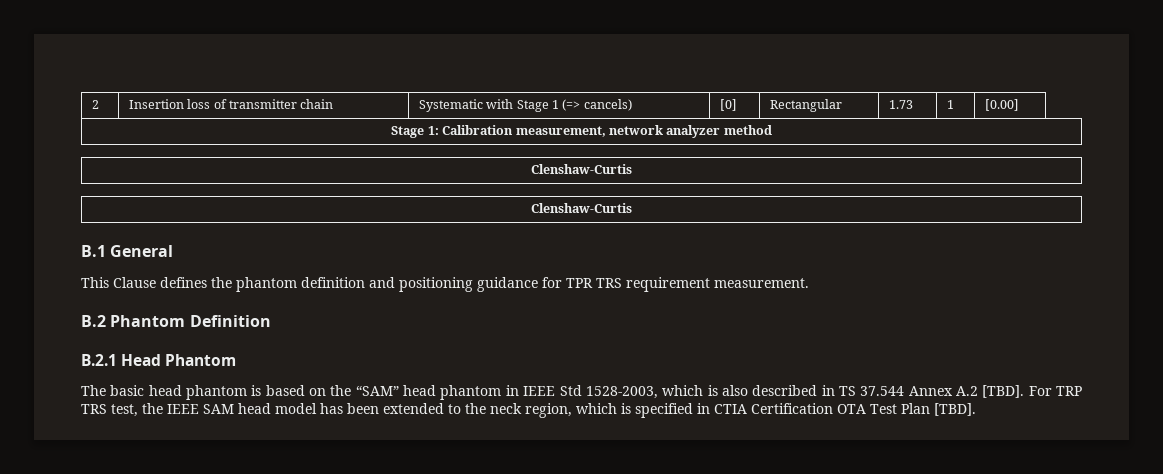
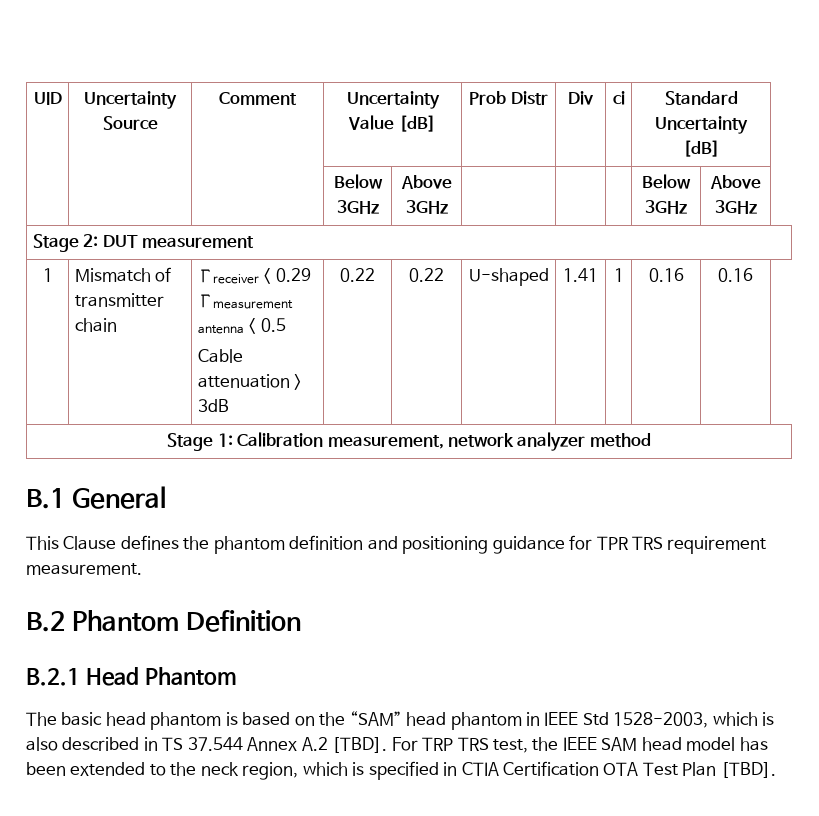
- 2 | Insertion loss of transmitter chain | Systematic with Stage 1 (=> cancels) | [0] | Rectangular | 1.73 | 1 | [0.00]
+ UID | Uncertainty Source | Comment | Uncertainty Value [dB] | Prob Distr | Div | ci | Standard Uncertainty [dB]
+ | | | Below 3GHz | Above 3GHz | | | | Below 3GHz | Above 3GHz
+ Stage 2: DUT measurement
+ 1 | Mismatch of transmitter chain | Гreceiver < 0.29 Гmeasurement antenna < 0.5
+ Cable attenuation > 3dB | 0.22 | 0.22 | U-shaped | 1.41 | 1 | 0.16 | 0.16
  Stage 1: Calibration measurement, network analyzer method
- Clenshaw-Curtis
- Clenshaw-Curtis

